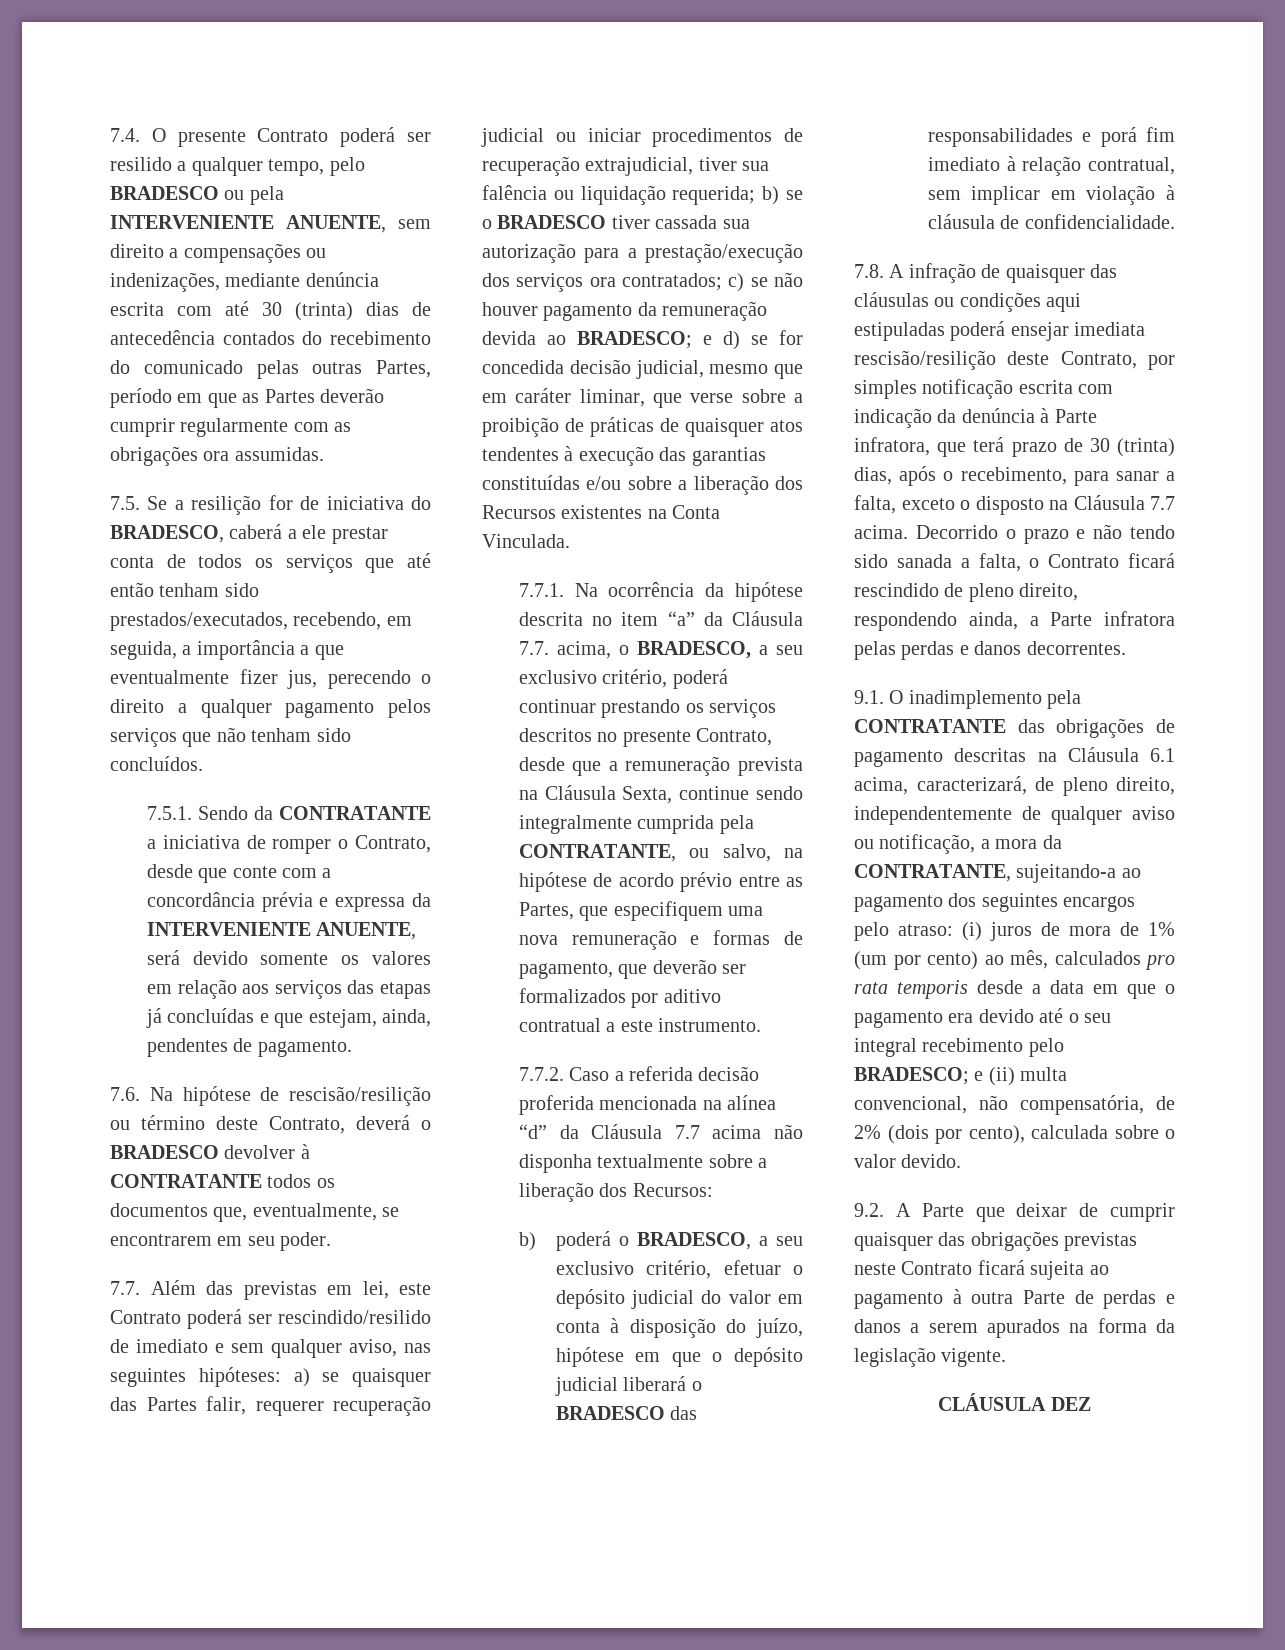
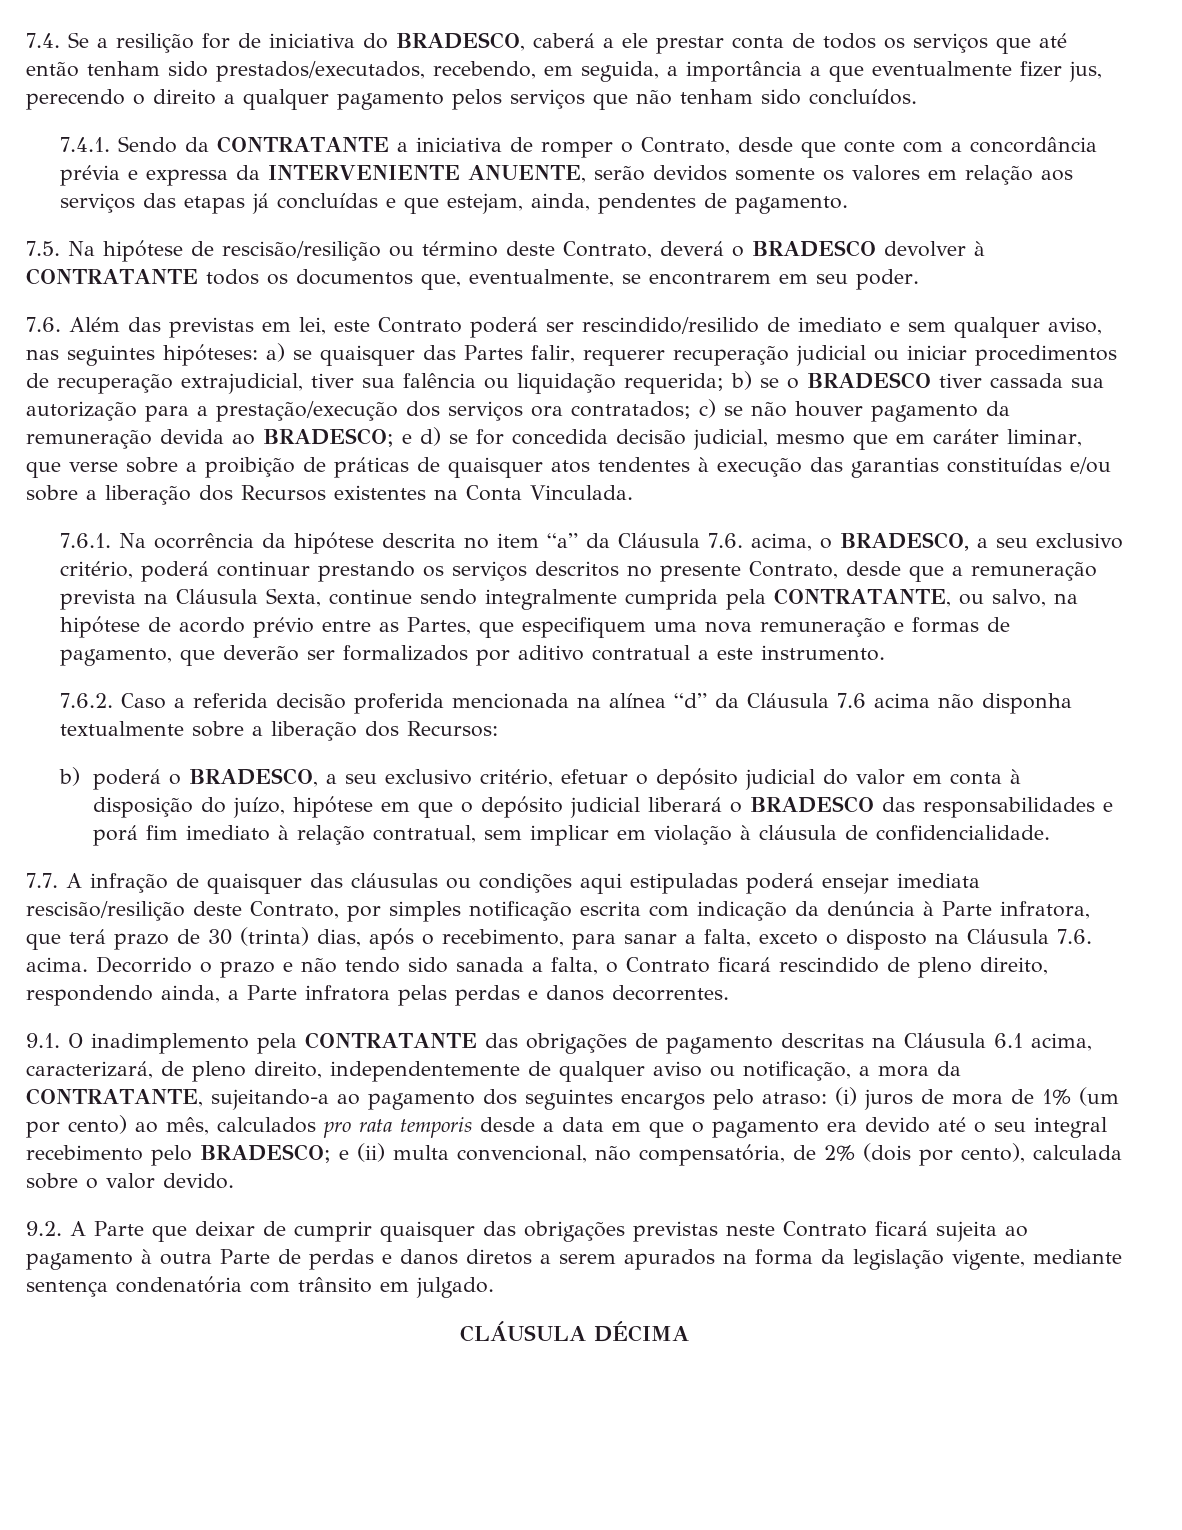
- 7.4. O presente Contrato poderá ser resilido a qualquer tempo, pelo BRADESCO ou pela INTERVENIENTE ANUENTE, sem direito a compensações ou indenizações, mediante denúncia escrita com até 30 (trinta) dias de antecedência contados do recebimento do comunicado pelas outras Partes, período em que as Partes deverão cumprir regularmente com as obrigações ora assumidas.
- 7.5. Se a resilição for de iniciativa do BRADESCO, caberá a ele prestar conta de todos os serviços que até então tenham sido prestados/executados, recebendo, em seguida, a importância a que eventualmente fizer jus, perecendo o direito a qualquer pagamento pelos serviços que não tenham sido concluídos.
+ 7.4. Se a resilição for de iniciativa do BRADESCO, caberá a ele prestar conta de todos os serviços que até então tenham sido prestados/executados, recebendo, em seguida, a importância a que eventualmente fizer jus, perecendo o direito a qualquer pagamento pelos serviços que não tenham sido concluídos.
- 7.5.1. Sendo da CONTRATANTE a iniciativa de romper o Contrato, desde que conte com a concordância prévia e expressa da INTERVENIENTE ANUENTE, será devido somente os valores em relação aos serviços das etapas já concluídas e que estejam, ainda, pendentes de pagamento.
+ 7.4.1. Sendo da CONTRATANTE a iniciativa de romper o Contrato, desde que conte com a concordância prévia e expressa da INTERVENIENTE ANUENTE, serão devidos somente os valores em relação aos serviços das etapas já concluídas e que estejam, ainda, pendentes de pagamento.
- 7.6. Na hipótese de rescisão/resilição ou término deste Contrato, deverá o BRADESCO devolver à CONTRATANTE todos os documentos que, eventualmente, se encontrarem em seu poder.
+ 7.5. Na hipótese de rescisão/resilição ou término deste Contrato, deverá o BRADESCO devolver à CONTRATANTE todos os documentos que, eventualmente, se encontrarem em seu poder.
- 7.7. Além das previstas em lei, este Contrato poderá ser rescindido/resilido de imediato e sem qualquer aviso, nas seguintes hipóteses:
+ 7.6. Além das previstas em lei, este Contrato poderá ser rescindido/resilido de imediato e sem qualquer aviso, nas seguintes hipóteses:
- 7.7.1. Na ocorrência da hipótese descrita no item “a” da Cláusula 7.7. acima, o BRADESCO, a seu exclusivo critério, poderá continuar prestando os serviços descritos no presente Contrato, desde que a remuneração prevista na Cláusula Sexta, continue sendo integralmente cumprida pela CONTRATANTE, ou salvo, na hipótese de acordo prévio entre as Partes, que especifiquem uma nova remuneração e formas de pagamento, que deverão ser formalizados por aditivo contratual a este instrumento.
+ 7.6.1. Na ocorrência da hipótese descrita no item “a” da Cláusula 7.6. acima, o BRADESCO, a seu exclusivo critério, poderá continuar prestando os serviços descritos no presente Contrato, desde que a remuneração prevista na Cláusula Sexta, continue sendo integralmente cumprida pela CONTRATANTE, ou salvo, na hipótese de acordo prévio entre as Partes, que especifiquem uma nova remuneração e formas de pagamento, que deverão ser formalizados por aditivo contratual a este instrumento.
- 7.7.2. Caso a referida decisão proferida mencionada na alínea “d” da Cláusula 7.7 acima não disponha textualmente sobre a liberação dos Recursos:
+ 7.6.2. Caso a referida decisão proferida mencionada na alínea “d” da Cláusula 7.6 acima não disponha textualmente sobre a liberação dos Recursos:
- 7.8. A infração de quaisquer das cláusulas ou condições aqui estipuladas poderá ensejar imediata rescisão/resilição deste Contrato, por simples notificação escrita com indicação da denúncia à Parte infratora, que terá prazo de 30 (trinta) dias, após o recebimento, para sanar a falta, exceto o disposto na Cláusula 7.7 acima.
+ 7.7. A infração de quaisquer das cláusulas ou condições aqui estipuladas poderá ensejar imediata rescisão/resilição deste Contrato, por simples notificação escrita com indicação da denúncia à Parte infratora, que terá prazo de 30 (trinta) dias, após o recebimento, para sanar a falta, exceto o disposto na Cláusula 7.6. acima.
- 9.2. A Parte que deixar de cumprir quaisquer das obrigações previstas neste Contrato ficará sujeita ao pagamento à outra Parte de perdas e danos a serem apurados na forma da legislação vigente.
+ 9.2. A Parte que deixar de cumprir quaisquer das obrigações previstas neste Contrato ficará sujeita ao pagamento à outra Parte de perdas e danos diretos a serem apurados na forma da legislação vigente, mediante sentença condenatória com trânsito em julgado.
- CLÁUSULA DEZ
+ CLÁUSULA DÉCIMA

